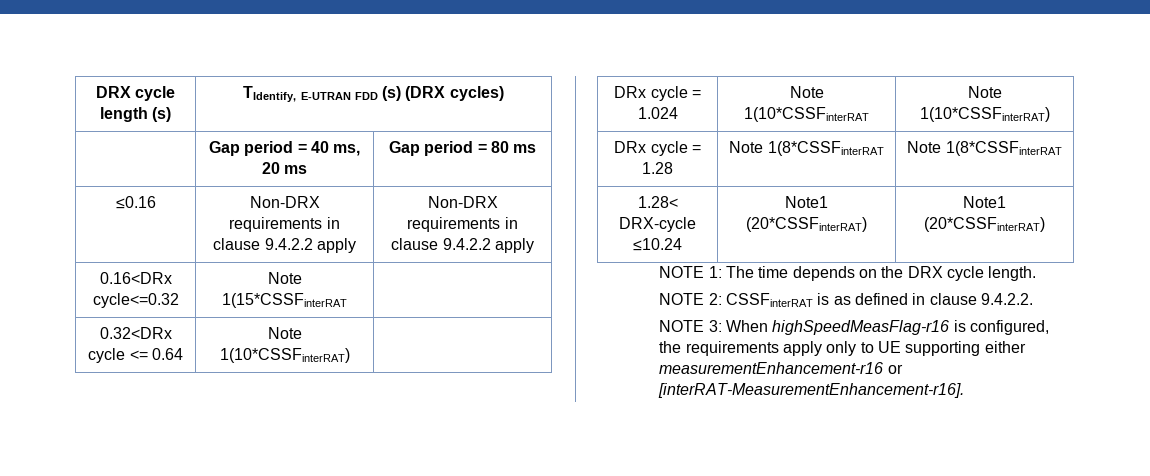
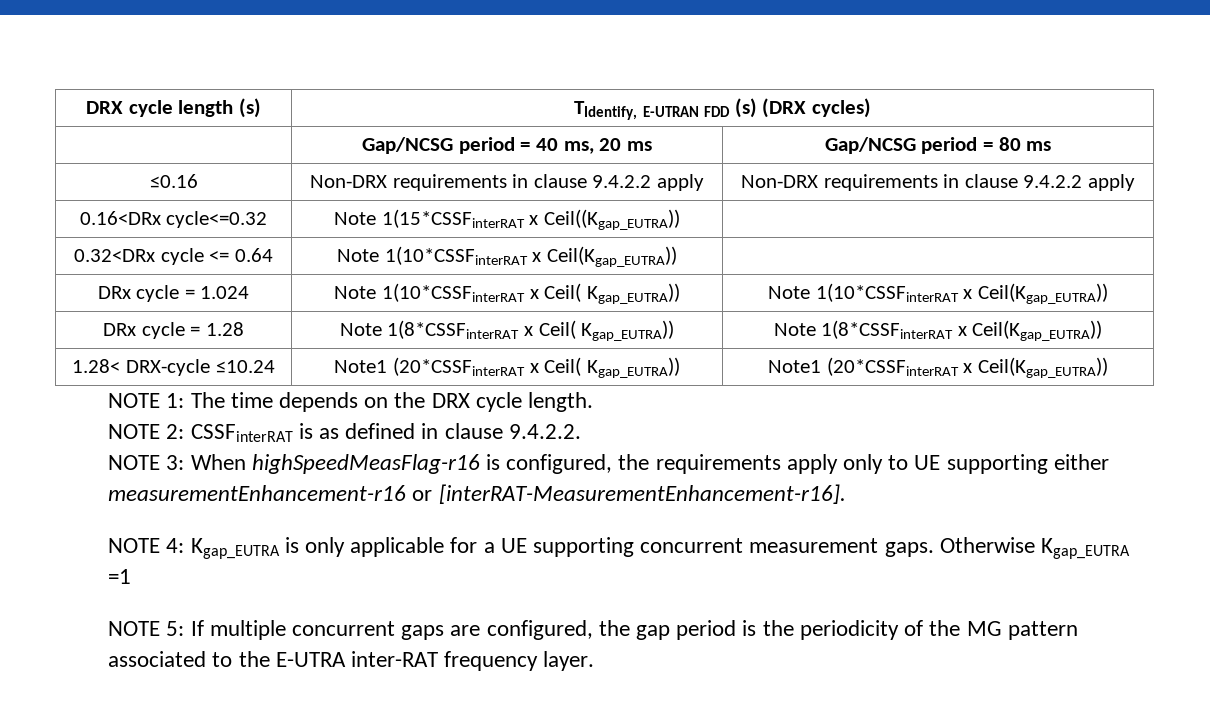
- | Gap period = 40 ms, 20 ms | Gap period = 80 ms
+ | Gap/NCSG period = 40 ms, 20 ms | Gap/NCSG period = 80 ms
- 0.16<DRx cycle<=0.32 | Note 1(15*CSSFinterRAT |
+ 0.16<DRx cycle<=0.32 | Note 1(15*CSSFinterRAT x Ceil((Kgap_EUTRA)) |
- 0.32<DRx cycle <= 0.64 | Note 1(10*CSSFinterRAT) |
+ 0.32<DRx cycle <= 0.64 | Note 1(10*CSSFinterRAT x Ceil(Kgap_EUTRA)) |
- DRx cycle = 1.024 | Note 1(10*CSSFinterRAT | Note 1(10*CSSFinterRAT)
+ DRx cycle = 1.024 | Note 1(10*CSSFinterRAT x Ceil( Kgap_EUTRA)) | Note 1(10*CSSFinterRAT x Ceil(Kgap_EUTRA))
- DRx cycle = 1.28 | Note 1(8*CSSFinterRAT | Note 1(8*CSSFinterRAT
+ DRx cycle = 1.28 | Note 1(8*CSSFinterRAT x Ceil( Kgap_EUTRA)) | Note 1(8*CSSFinterRAT x Ceil(Kgap_EUTRA))
- 1.28< DRX-cycle ≤10.24 | Note1 (20*CSSFinterRAT) | Note1 (20*CSSFinterRAT)
+ 1.28< DRX-cycle ≤10.24 | Note1 (20*CSSFinterRAT x Ceil( Kgap_EUTRA)) | Note1 (20*CSSFinterRAT x Ceil(Kgap_EUTRA))
+ NOTE 4: Kgap_EUTRA is only applicable for a UE supporting concurrent measurement gaps. Otherwise Kgap_EUTRA =1
+ NOTE 5: If multiple concurrent gaps are configured, the gap period is the periodicity of the MG pattern associated to the E-UTRA inter-RAT frequency layer.

